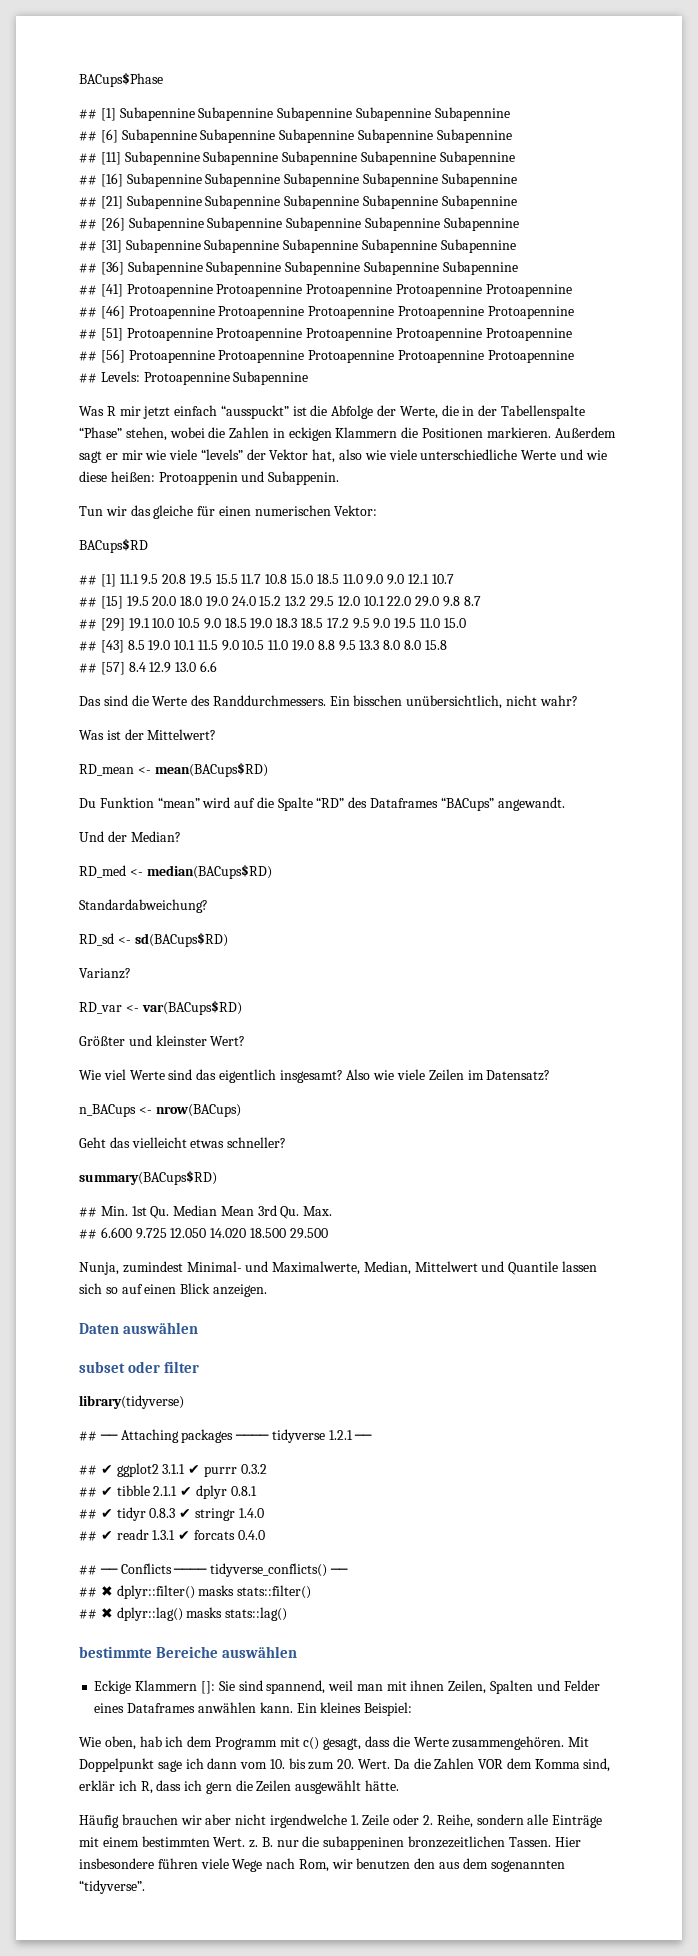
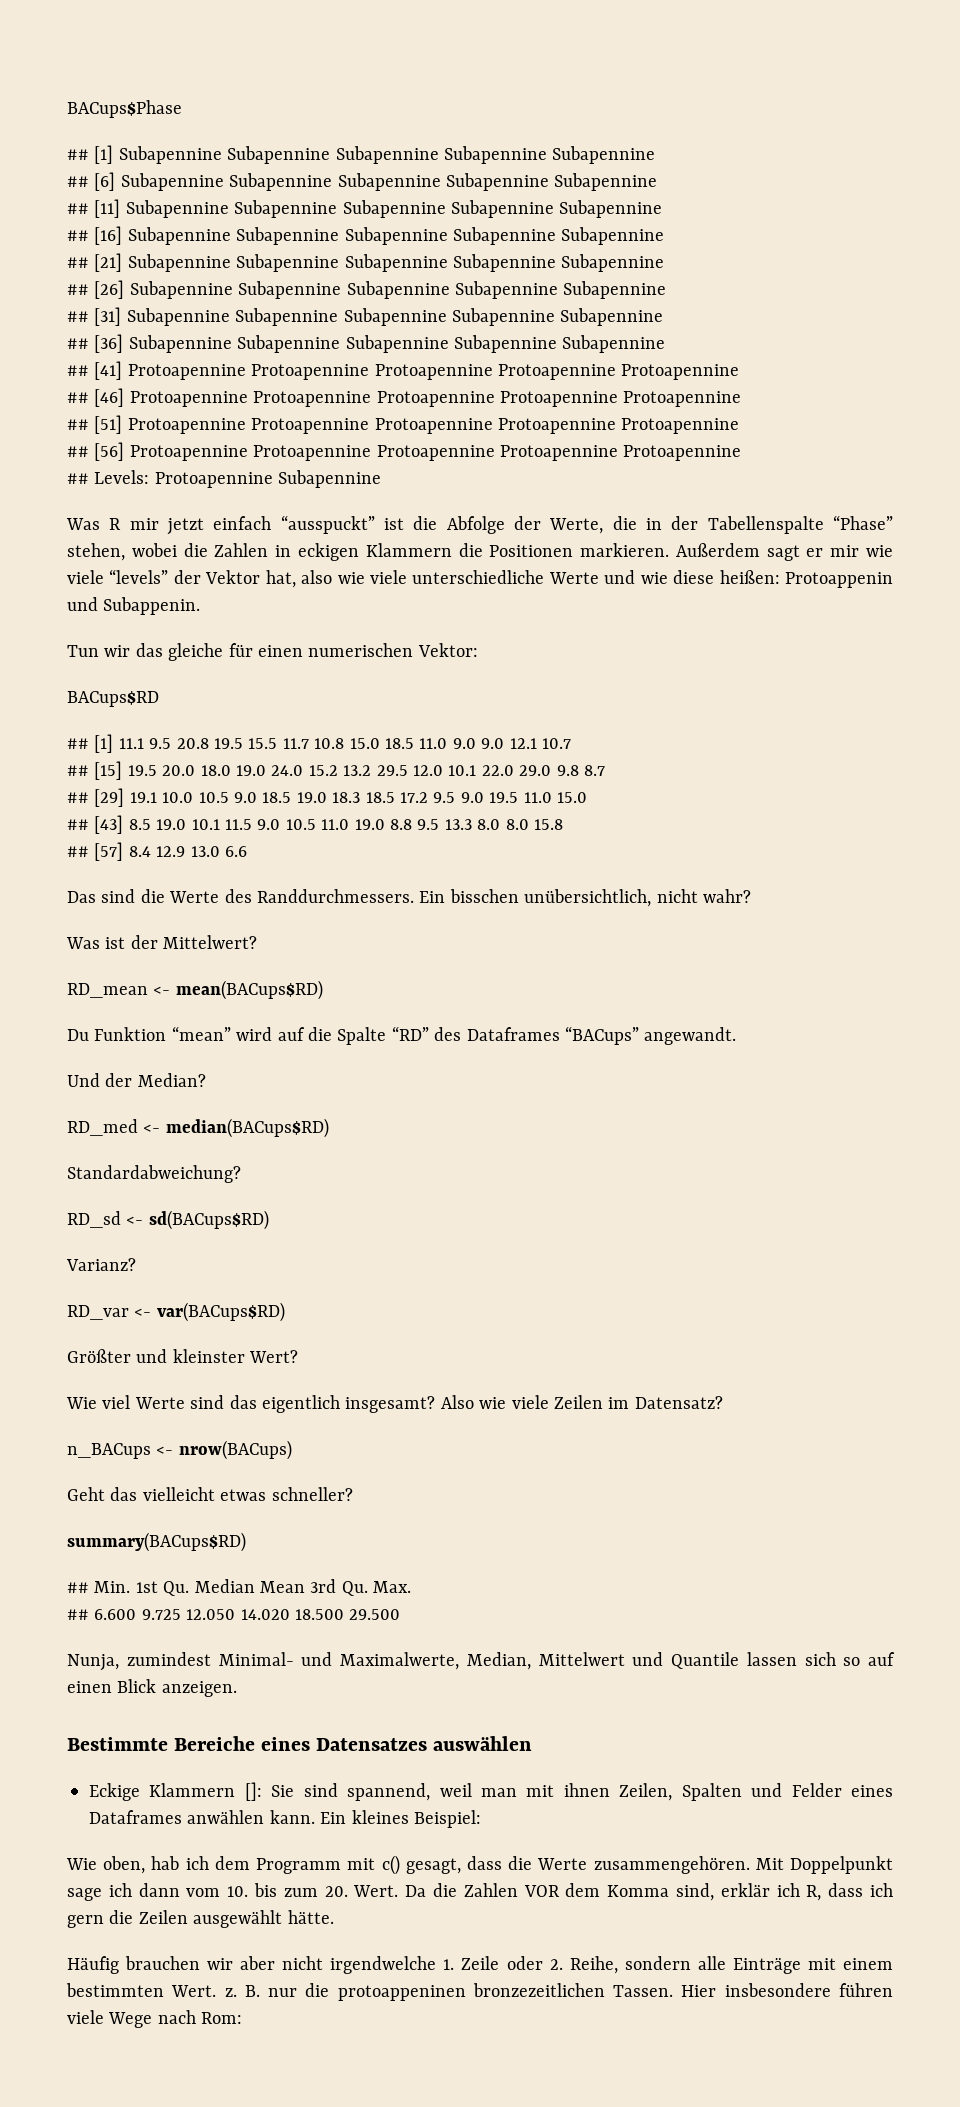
- Daten auswählen
- subset oder filter
- library(tidyverse)
- ## ── Attaching packages ──── tidyverse 1.2.1 ──
- ## ✔ ggplot2 3.1.1 ✔ purrr 0.3.2
- ## ✔ tibble 2.1.1 ✔ dplyr 0.8.1
- ## ✔ tidyr 0.8.3 ✔ stringr 1.4.0
- ## ✔ readr 1.3.1 ✔ forcats 0.4.0
- ## ── Conflicts ──── tidyverse_conflicts() ──
- ## ✖ dplyr::filter() masks stats::filter()
- ## ✖ dplyr::lag() masks stats::lag()
- bestimmte Bereiche auswählen
+ Bestimmte Bereiche eines Datensatzes auswählen
- B. nur die subappeninen bronzezeitlichen Tassen.
+ B. nur die protoappeninen bronzezeitlichen Tassen.
- Hier insbesondere führen viele Wege nach Rom, wir benutzen den aus dem sogenannten “tidyverse”.
+ Hier insbesondere führen viele Wege nach Rom:

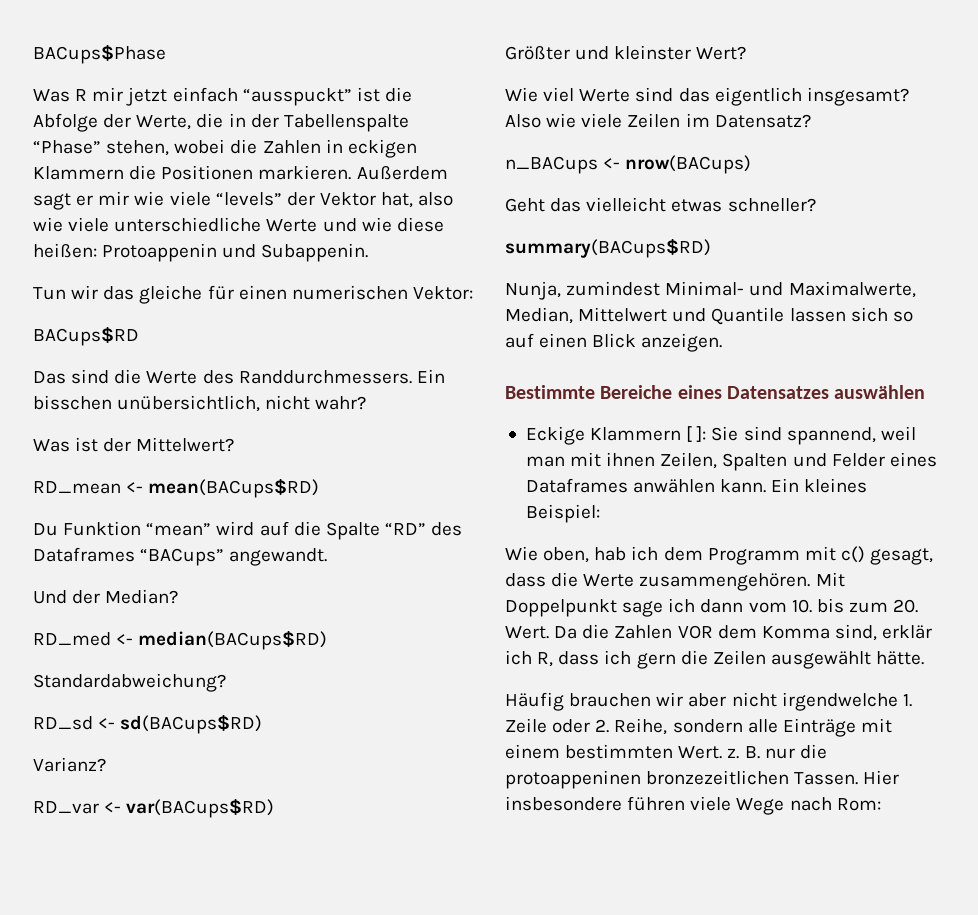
- ## [1] Subapennine Subapennine Subapennine Subapennine Subapennine
- ## [6] Subapennine Subapennine Subapennine Subapennine Subapennine
- ## [11] Subapennine Subapennine Subapennine Subapennine Subapennine
- ## [16] Subapennine Subapennine Subapennine Subapennine Subapennine
- ## [21] Subapennine Subapennine Subapennine Subapennine Subapennine
- ## [26] Subapennine Subapennine Subapennine Subapennine Subapennine
- ## [31] Subapennine Subapennine Subapennine Subapennine Subapennine
- ## [36] Subapennine Subapennine Subapennine Subapennine Subapennine
- ## [41] Protoapennine Protoapennine Protoapennine Protoapennine Protoapennine
- ## [46] Protoapennine Protoapennine Protoapennine Protoapennine Protoapennine
- ## [51] Protoapennine Protoapennine Protoapennine Protoapennine Protoapennine
- ## [56] Protoapennine Protoapennine Protoapennine Protoapennine Protoapennine
- ## Levels: Protoapennine Subapennine
- ## [1] 11.1 9.5 20.8 19.5 15.5 11.7 10.8 15.0 18.5 11.0 9.0 9.0 12.1 10.7
- ## [15] 19.5 20.0 18.0 19.0 24.0 15.2 13.2 29.5 12.0 10.1 22.0 29.0 9.8 8.7
- ## [29] 19.1 10.0 10.5 9.0 18.5 19.0 18.3 18.5 17.2 9.5 9.0 19.5 11.0 15.0
- ## [43] 8.5 19.0 10.1 11.5 9.0 10.5 11.0 19.0 8.8 9.5 13.3 8.0 8.0 15.8
- ## [57] 8.4 12.9 13.0 6.6
- ## Min. 1st Qu. Median Mean 3rd Qu. Max.
- ## 6.600 9.725 12.050 14.020 18.500 29.500
- Eckige Klammern []: Sie sind spannend, weil man mit ihnen Zeilen, Spalten und Felder eines Dataframes anwählen kann.
+ Eckige Klammern [ ]: Sie sind spannend, weil man mit ihnen Zeilen, Spalten und Felder eines Dataframes anwählen kann.

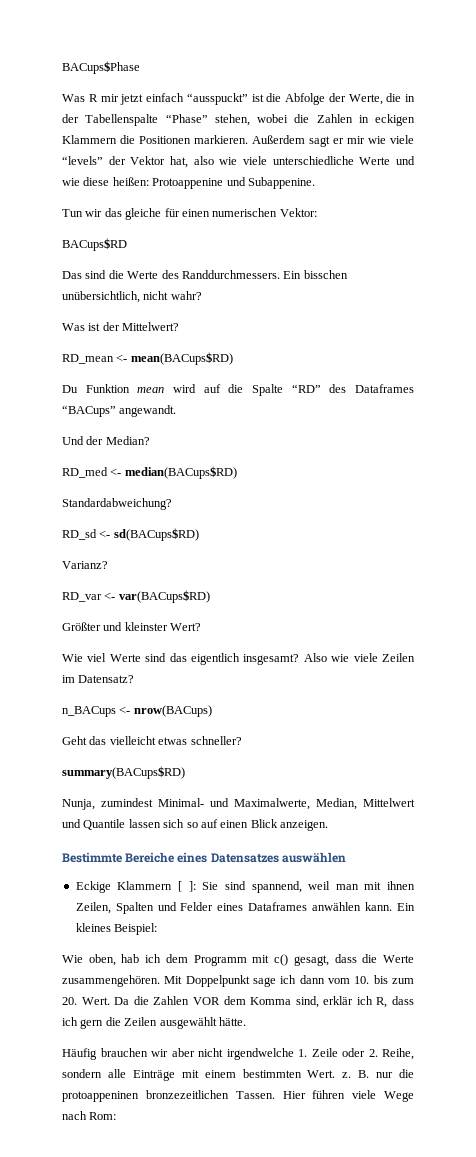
- Außerdem sagt er mir wie viele “levels” der Vektor hat, also wie viele unterschiedliche Werte und wie diese heißen: Protoappenin und Subappenin.
+ Außerdem sagt er mir wie viele “levels” der Vektor hat, also wie viele unterschiedliche Werte und wie diese heißen: Protoappenine und Subappenine.
- Du Funktion “mean” wird auf die Spalte “RD” des Dataframes “BACups” angewandt.
+ Du Funktion mean wird auf die Spalte “RD” des Dataframes “BACups” angewandt.
- Hier insbesondere führen viele Wege nach Rom:
+ Hier führen viele Wege nach Rom:

